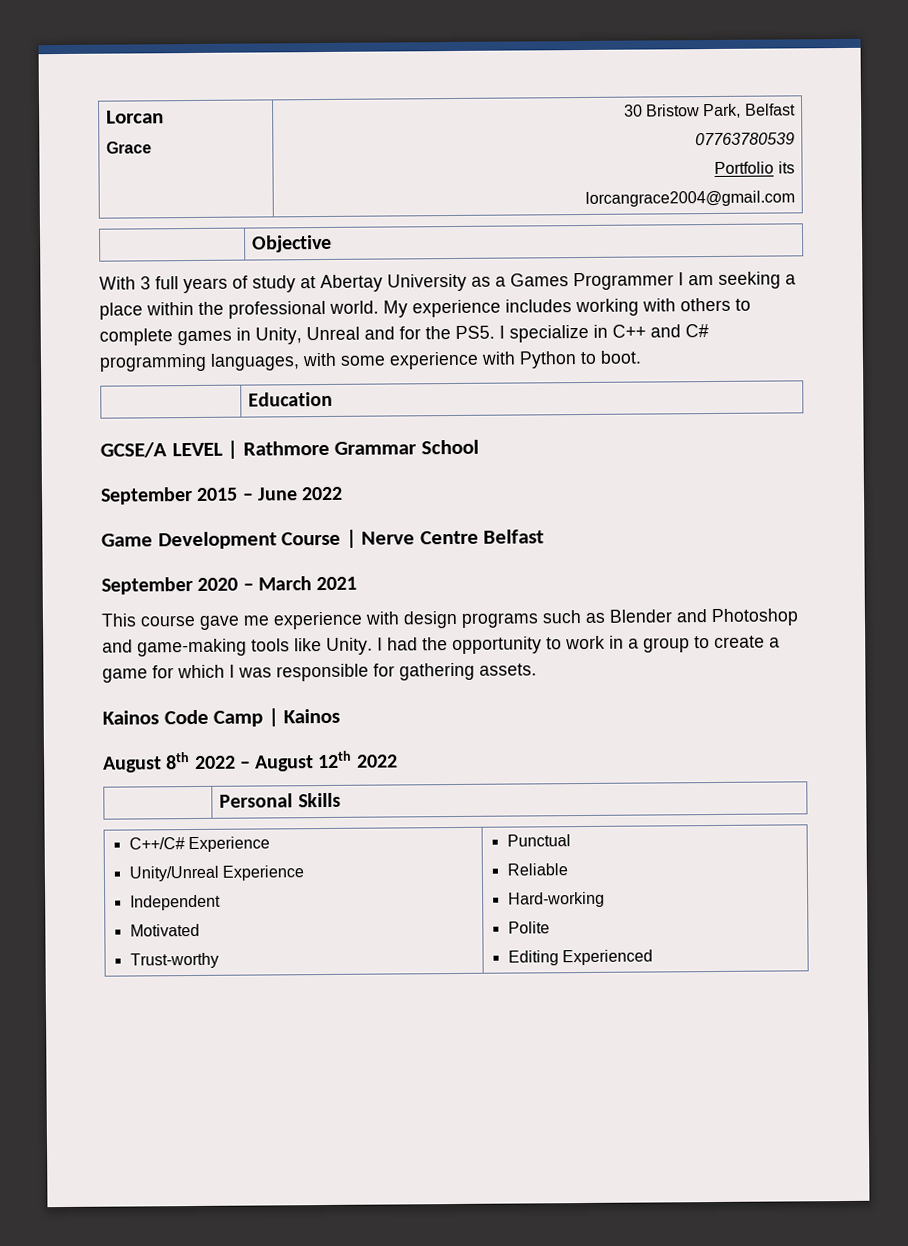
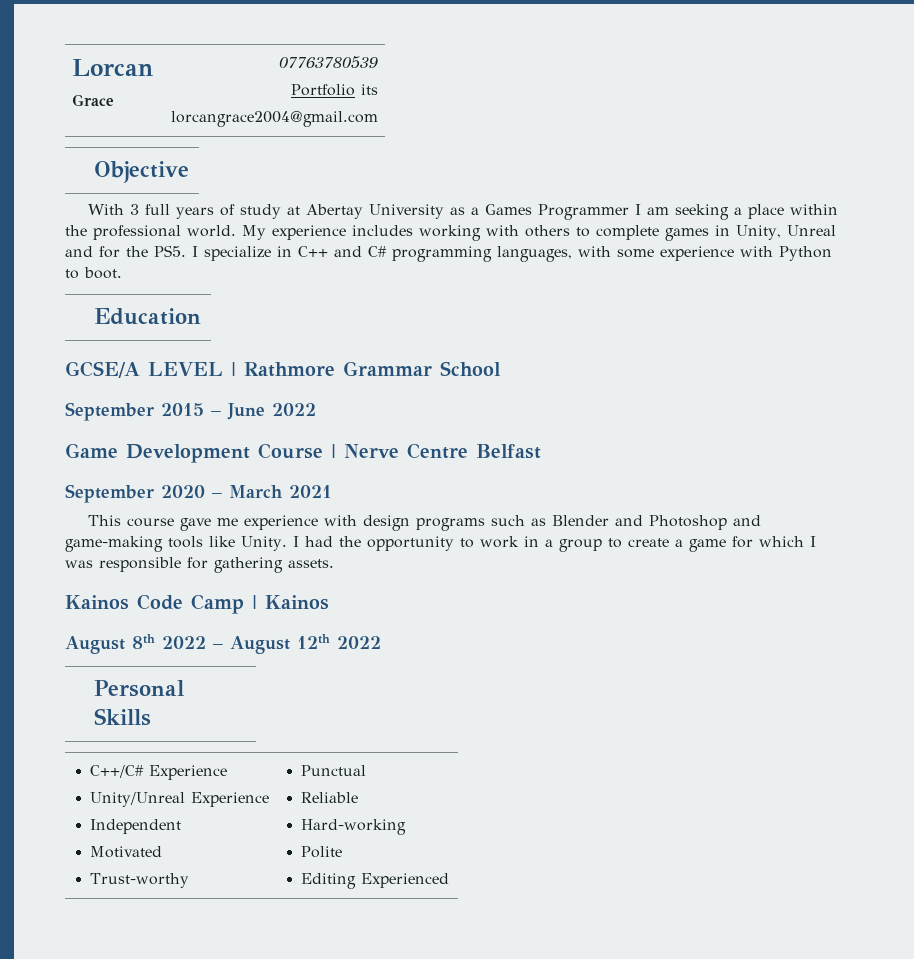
  Lorcan
- Grace | 30 Bristow Park, Belfast
- 07763780539
+ Grace | 07763780539

